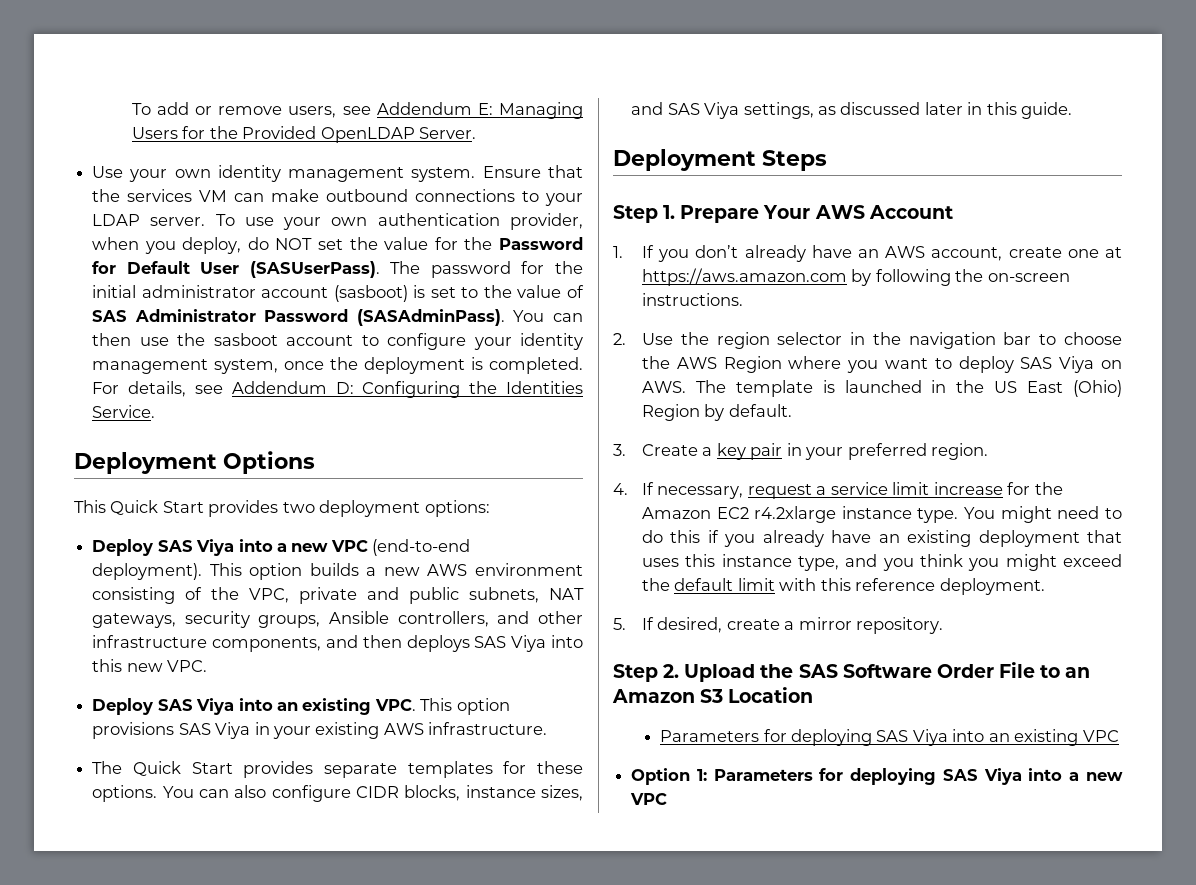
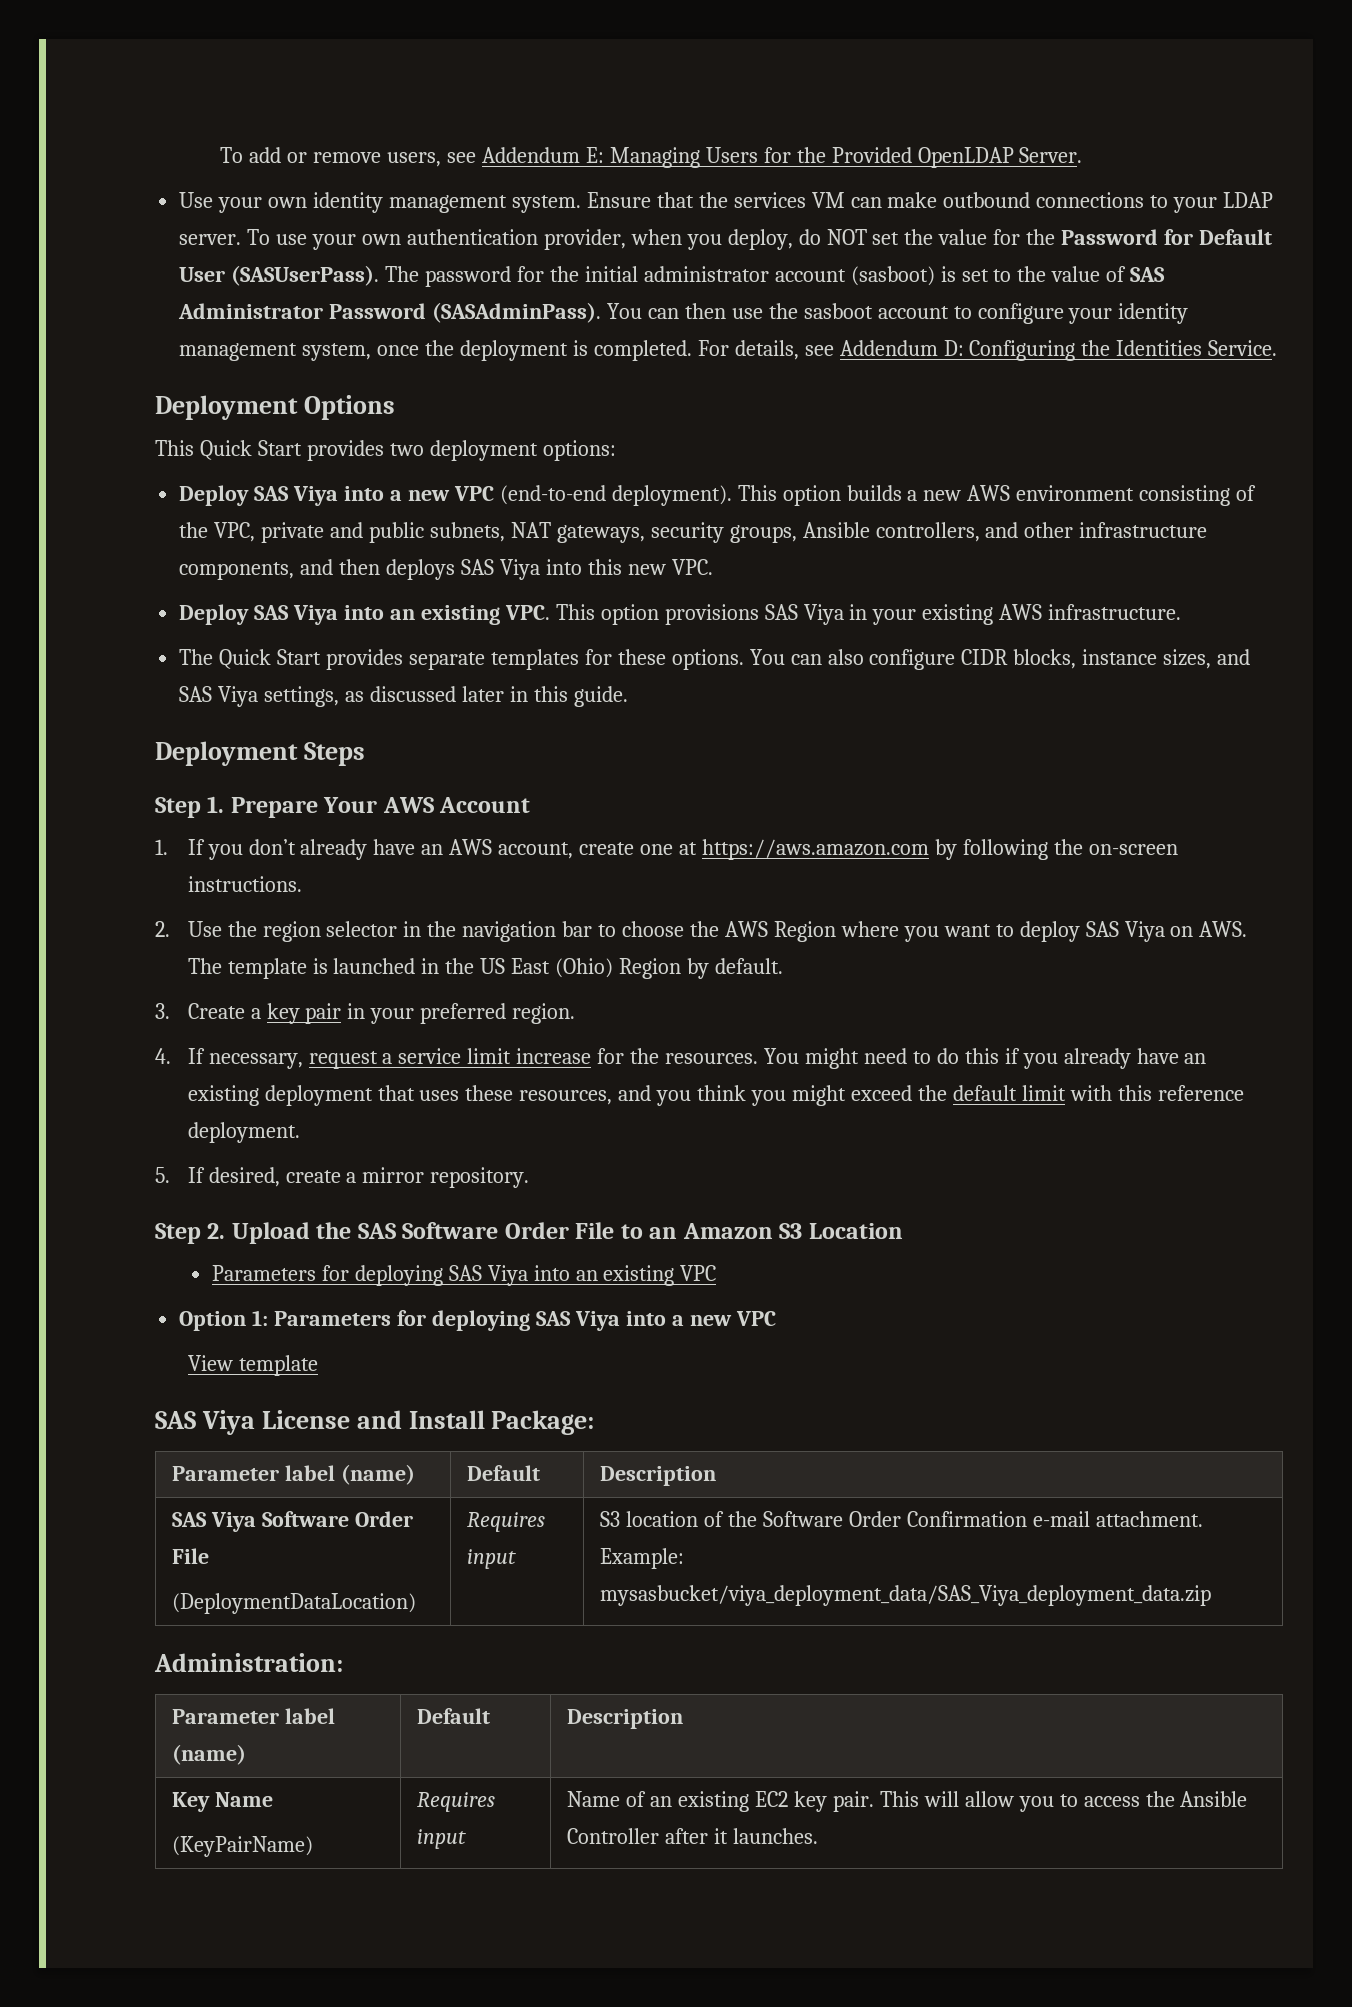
- 4. If necessary, request a service limit increase for the Amazon EC2 r4.2xlarge instance type.
+ 4. If necessary, request a service limit increase for the resources.
- You might need to do this if you already have an existing deployment that uses this instance type, and you think you might exceed the default limit with this reference deployment.
+ You might need to do this if you already have an existing deployment that uses these resources, and you think you might exceed the default limit with this reference deployment.
+ View template
+ SAS Viya License and Install Package:
+ Parameter label (name) | Default | Description
+ SAS Viya Software Order File
+ (DeploymentDataLocation) | Requires input | S3 location of the Software Order Confirmation e-mail attachment. Example: mysasbucket/viya_deployment_data/SAS_Viya_deployment_data.zip
+ Administration:
+ Parameter label (name) | Default | Description
+ Key Name
+ (KeyPairName) | Requires input | Name of an existing EC2 key pair. This will allow you to access the Ansible Controller after it launches.

